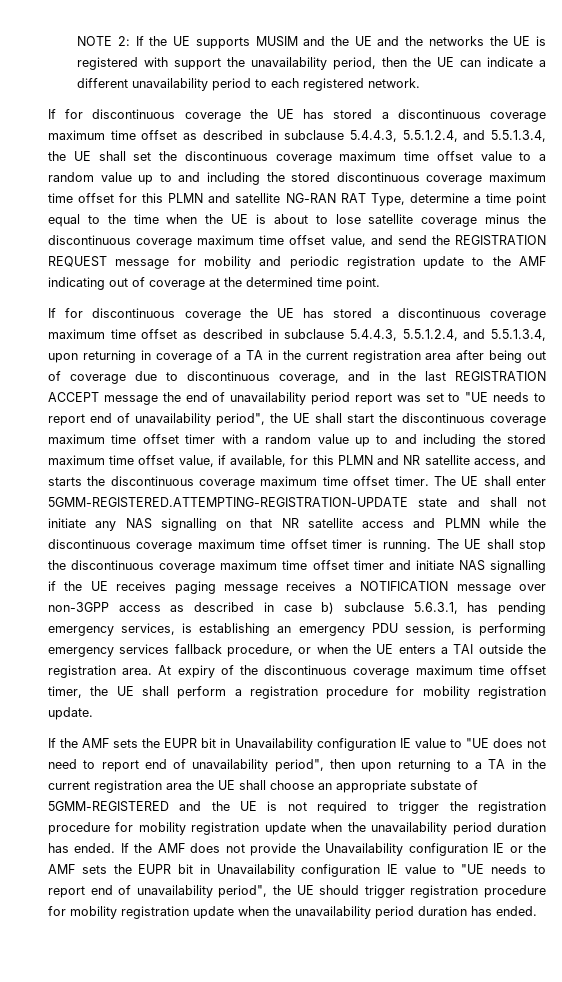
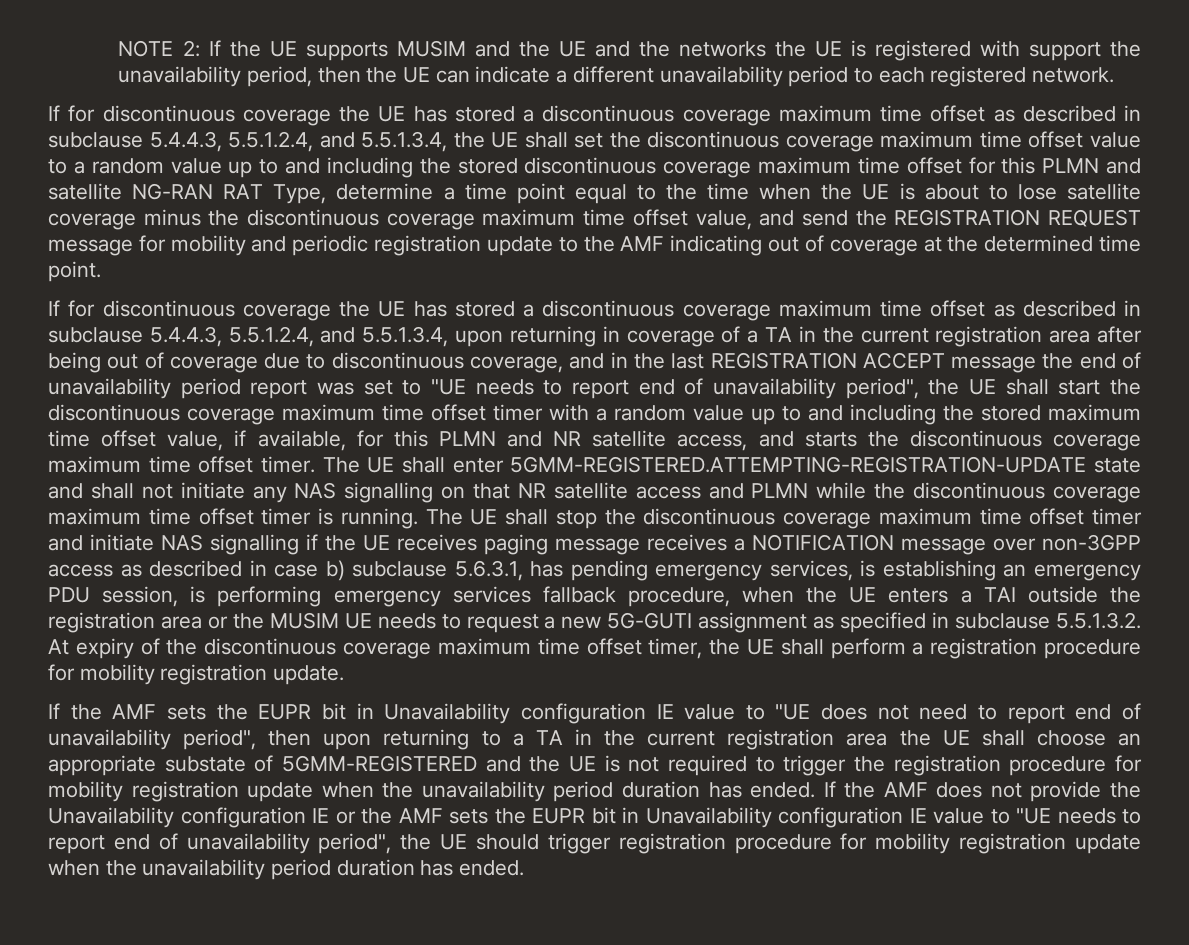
- The UE shall stop the discontinuous coverage maximum time offset timer and initiate NAS signalling if the UE receives paging message receives a NOTIFICATION message over non-3GPP access as described in case b) subclause 5.6.3.1, has pending emergency services, is establishing an emergency PDU session, is performing emergency services fallback procedure, or when the UE enters a TAI outside the registration area. At expiry of the discontinuous coverage maximum time offset timer, the UE shall perform a registration procedure for mobility registration update.
+ The UE shall stop the discontinuous coverage maximum time offset timer and initiate NAS signalling if the UE receives paging message receives a NOTIFICATION message over non-3GPP access as described in case b) subclause 5.6.3.1, has pending emergency services, is establishing an emergency PDU session, is performing emergency services fallback procedure, when the UE enters a TAI outside the registration area or the MUSIM UE needs to request a new 5G-GUTI assignment as specified in subclause 5.5.1.3.2. At expiry of the discontinuous coverage maximum time offset timer, the UE shall perform a registration procedure for mobility registration update.

